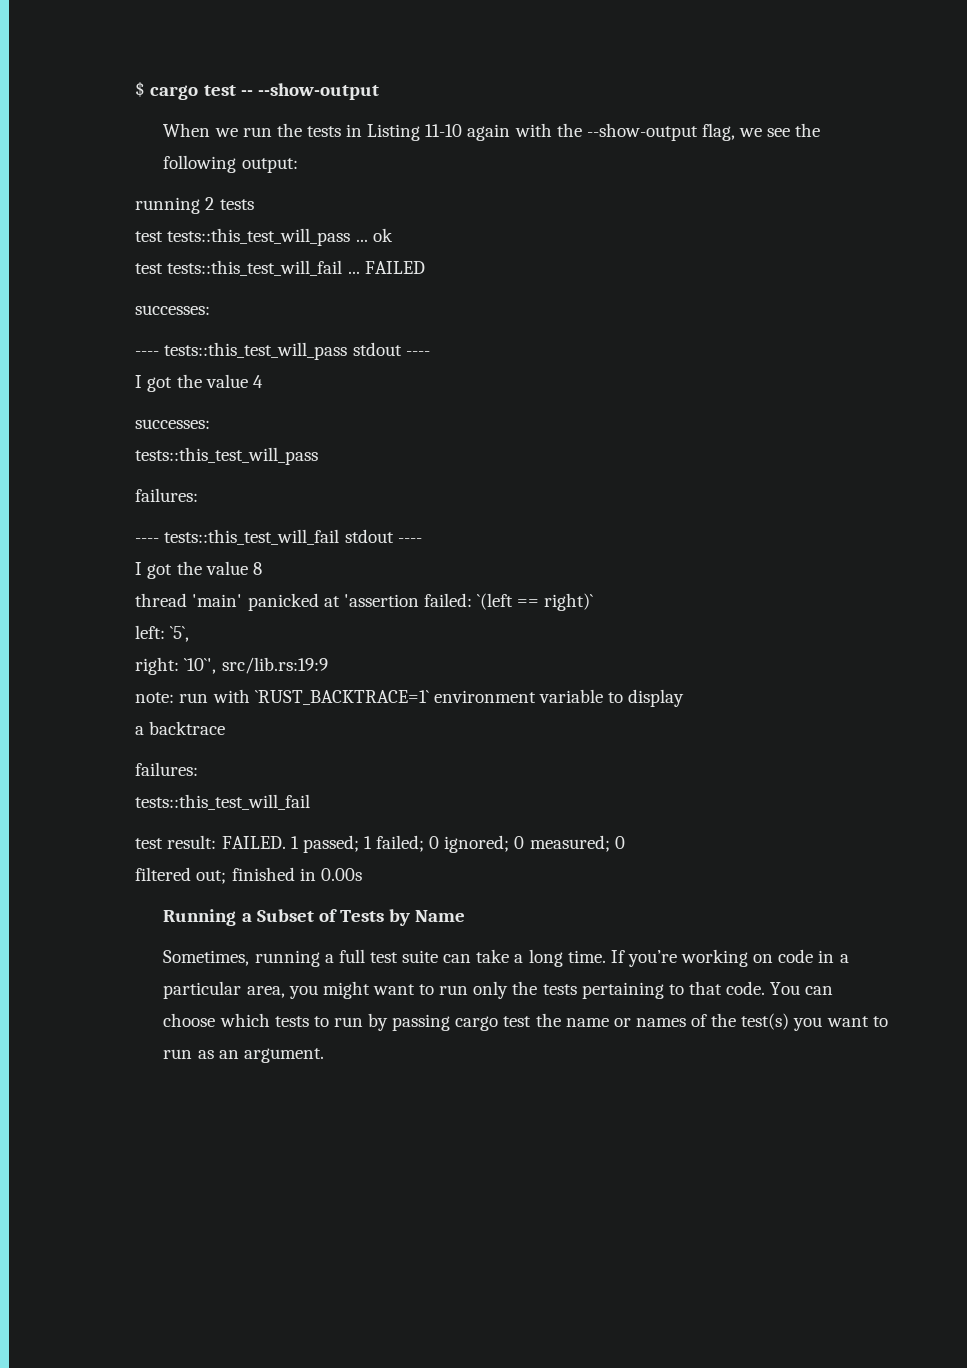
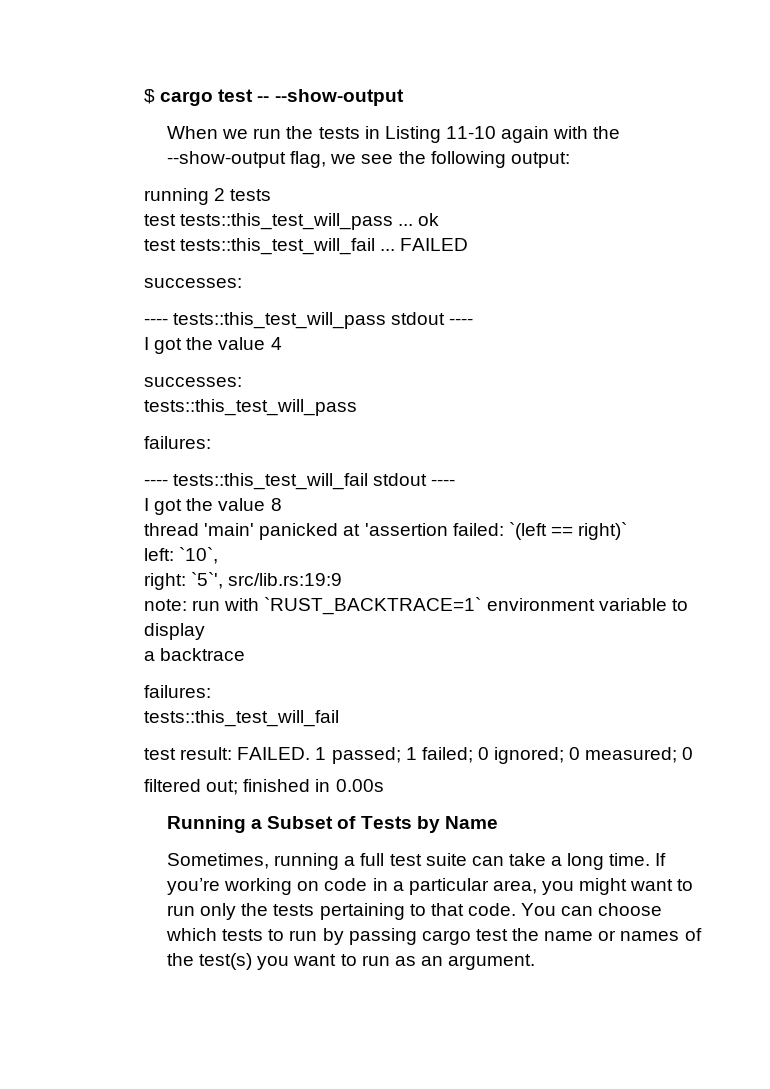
- left: `5`,
+ left: `10`,
- right: `10`', src/lib.rs:19:9
+ right: `5`', src/lib.rs:19:9

